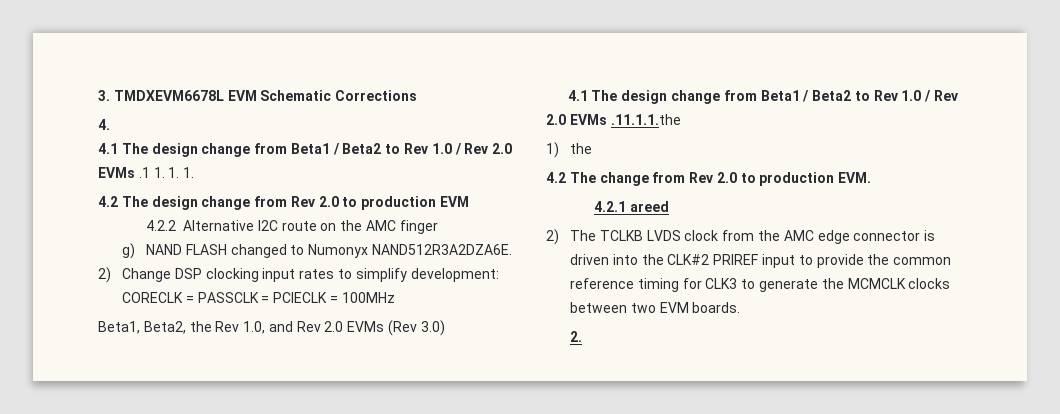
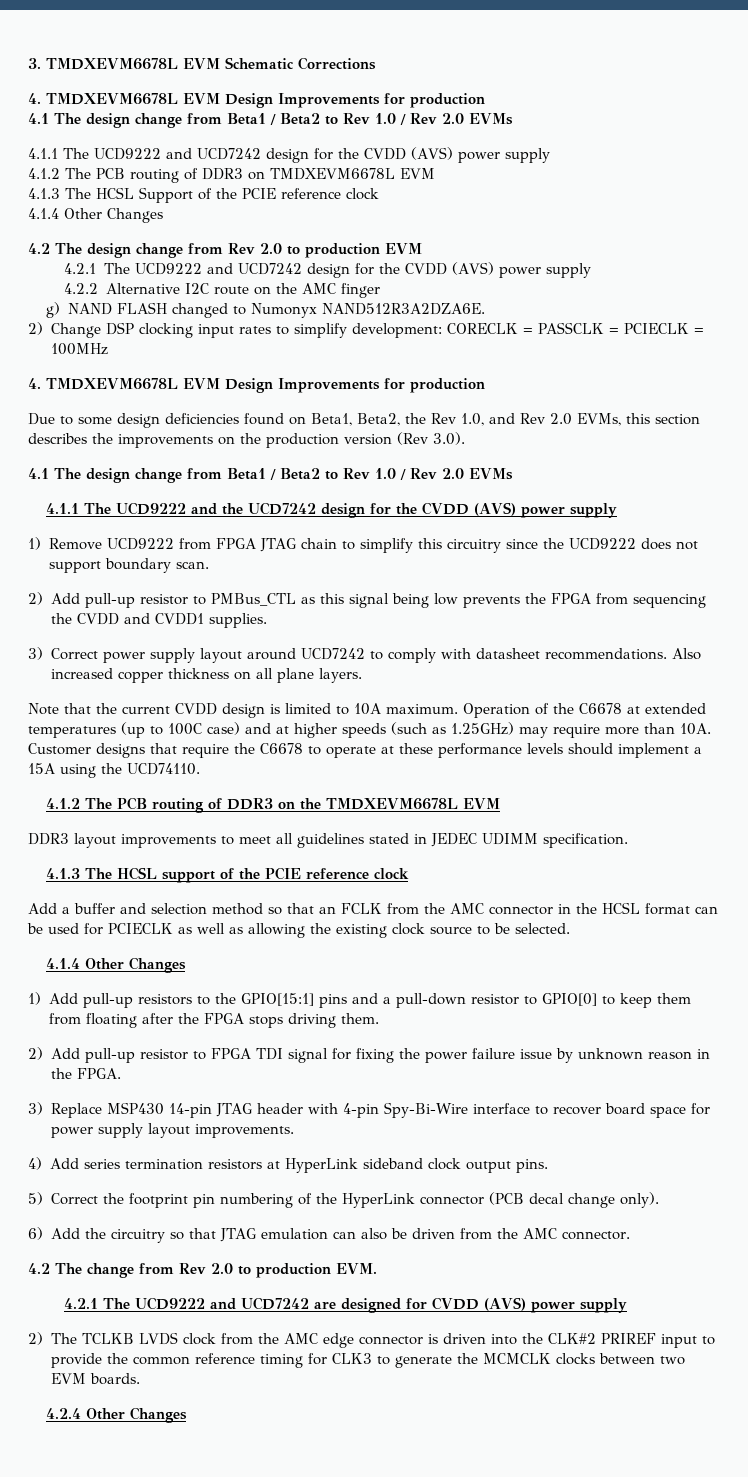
  3. TMDXEVM6678L EVM Schematic Corrections
- 4.
- 4.1 The design change from Beta1 / Beta2 to Rev 1.0 / Rev 2.0 EVMs .1 1. 1. 1.
+ 4. TMDXEVM6678L EVM Design Improvements for production
+ 4.1 The design change from Beta1 / Beta2 to Rev 1.0 / Rev 2.0 EVMs
+ 4.1.1 The UCD9222 and UCD7242 design for the CVDD (AVS) power supply
+ 4.1.2 The PCB routing of DDR3 on TMDXEVM6678L EVM
+ 4.1.3 The HCSL Support of the PCIE reference clock
+ 4.1.4 Other Changes
+ 4.2.1 The UCD9222 and UCD7242 design for the CVDD (AVS) power supply
  2) Change DSP clocking input rates to simplify development: CORECLK = PASSCLK = PCIECLK = 100MHz
- Beta1, Beta2, the Rev 1.0, and Rev 2.0 EVMs (Rev 3.0)
- 4.1 The design change from Beta1 / Beta2 to Rev 1.0 / Rev 2.0 EVMs .11.1.1.the
- 1) the
+ 4. TMDXEVM6678L EVM Design Improvements for production
+ Due to some design deficiencies found on Beta1, Beta2, the Rev 1.0, and Rev 2.0 EVMs, this section describes the improvements on the production version (Rev 3.0).
+ 4.1 The design change from Beta1 / Beta2 to Rev 1.0 / Rev 2.0 EVMs
+ 4.1.1 The UCD9222 and the UCD7242 design for the CVDD (AVS) power supply
+ 1) Remove UCD9222 from FPGA JTAG chain to simplify this circuitry since the UCD9222 does not support boundary scan.
+ 2) Add pull-up resistor to PMBus_CTL as this signal being low prevents the FPGA from sequencing the CVDD and CVDD1 supplies.
+ 3) Correct power supply layout around UCD7242 to comply with datasheet recommendations. Also increased copper thickness on all plane layers.
+ Note that the current CVDD design is limited to 10A maximum. Operation of the C6678 at extended temperatures (up to 100C case) and at higher speeds (such as 1.25GHz) may require more than 10A. Customer designs that require the C6678 to operate at these performance levels should implement a 15A using the UCD74110.
+ 4.1.2 The PCB routing of DDR3 on the TMDXEVM6678L EVM
+ DDR3 layout improvements to meet all guidelines stated in JEDEC UDIMM specification.
+ 4.1.3 The HCSL support of the PCIE reference clock
+ Add a buffer and selection method so that an FCLK from the AMC connector in the HCSL format can be used for PCIECLK as well as allowing the existing clock source to be selected.
+ 4.1.4 Other Changes
+ 1) Add pull-up resistors to the GPIO[15:1] pins and a pull-down resistor to GPIO[0] to keep them from floating after the FPGA stops driving them.
+ 2) Add pull-up resistor to FPGA TDI signal for fixing the power failure issue by unknown reason in the FPGA.
+ 3) Replace MSP430 14-pin JTAG header with 4-pin Spy-Bi-Wire interface to recover board space for power supply layout improvements.
+ 4) Add series termination resistors at HyperLink sideband clock output pins.
+ 5) Correct the footprint pin numbering of the HyperLink connector (PCB decal change only).
+ 6) Add the circuitry so that JTAG emulation can also be driven from the AMC connector.
- 4.2.1 areed
+ 4.2.1 The UCD9222 and UCD7242 are designed for CVDD (AVS) power supply
- 2.
+ 4.2.4 Other Changes

